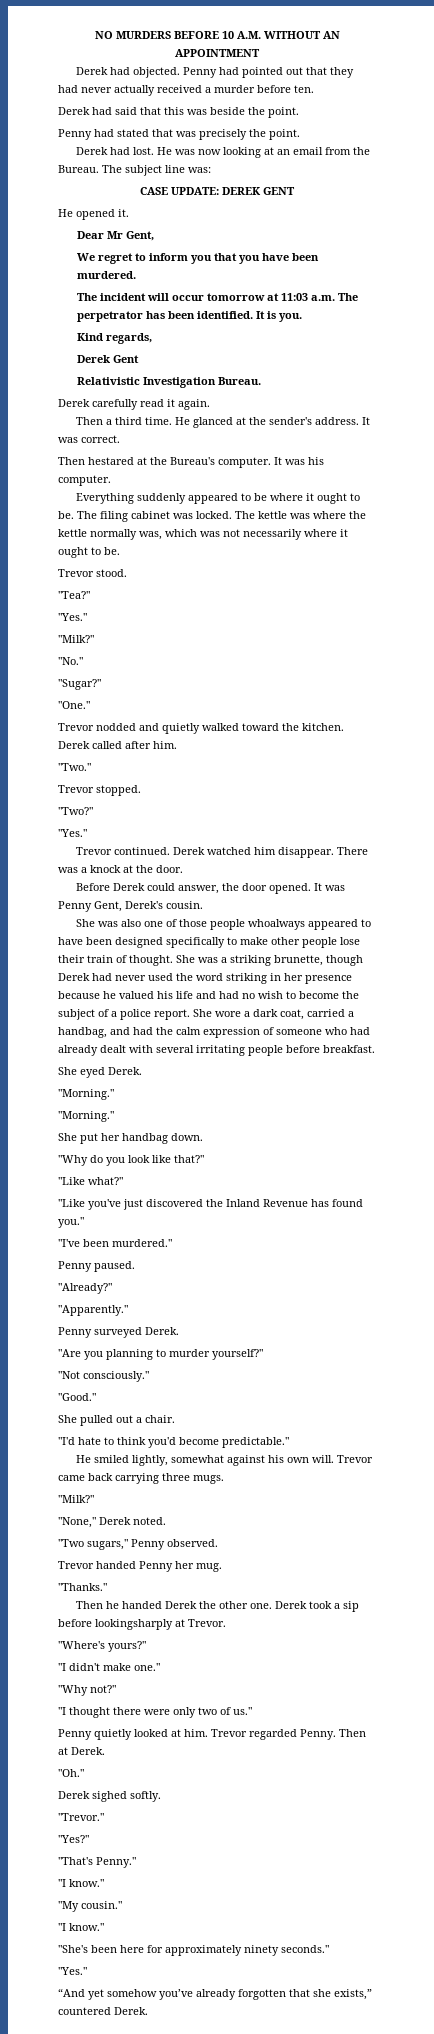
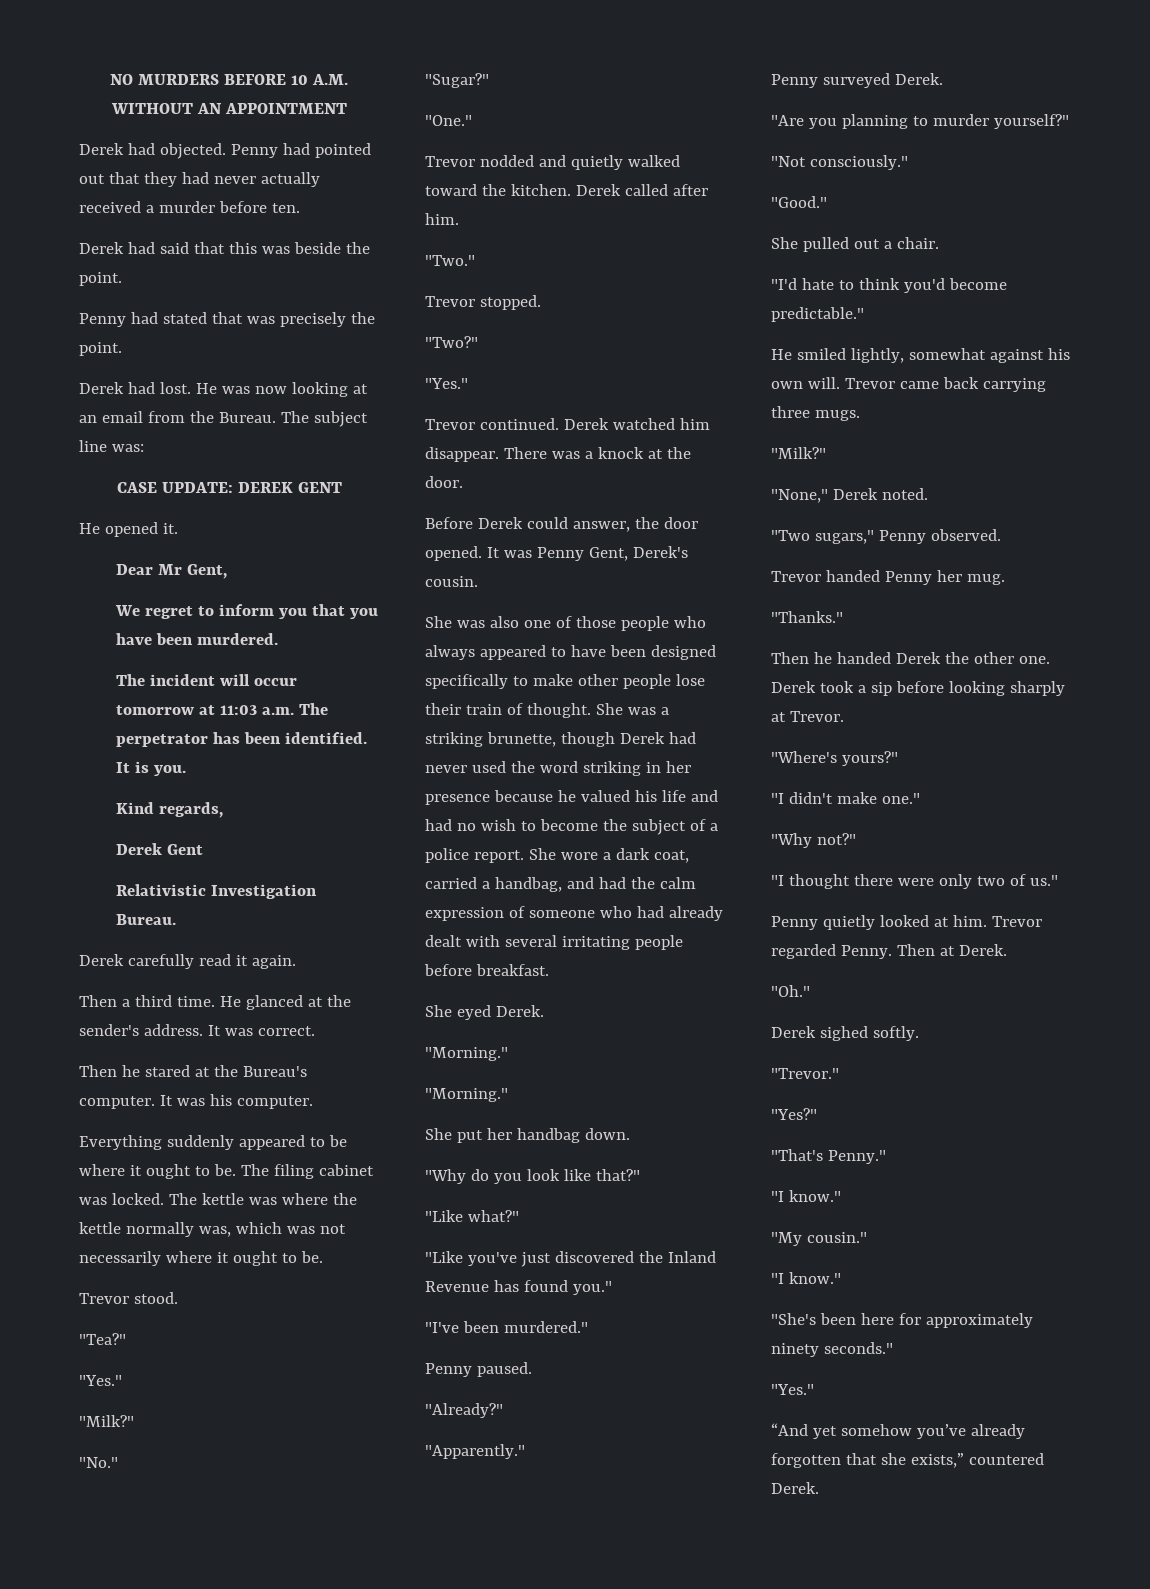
- Then hestared at the Bureau's computer.
+ Then he stared at the Bureau's computer.
- She was also one of those people whoalways appeared to have been designed specifically to make other people lose their train of thought.
+ She was also one of those people who always appeared to have been designed specifically to make other people lose their train of thought.
- Derek took a sip before lookingsharply at Trevor.
+ Derek took a sip before looking sharply at Trevor.

